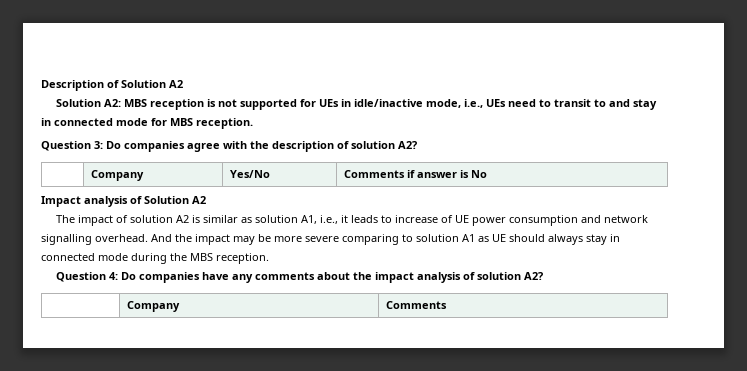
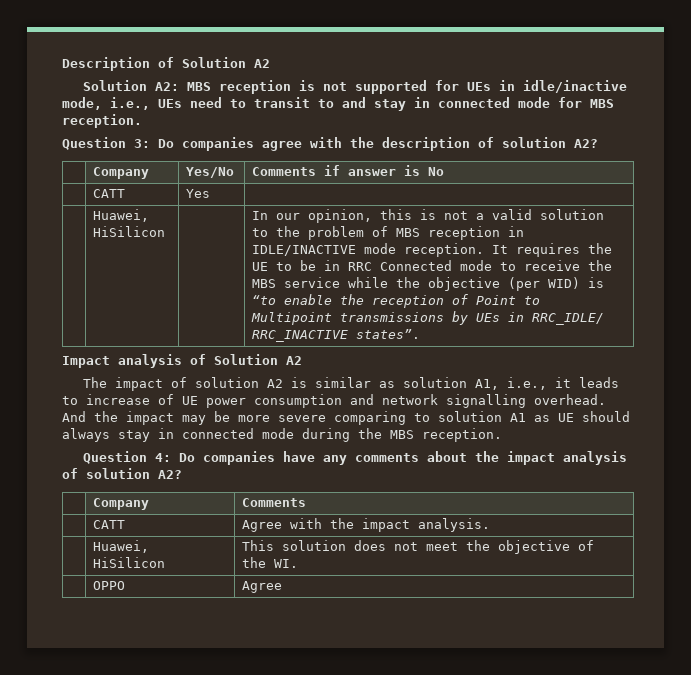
+ | CATT | Yes |
+ | Huawei, HiSilicon | | In our opinion, this is not a valid solution to the problem of MBS reception in IDLE/INACTIVE mode reception. It requires the UE to be in RRC Connected mode to receive the MBS service while the objective (per WID) is “to enable the reception of Point to Multipoint transmissions by UEs in RRC_IDLE/ RRC_INACTIVE states”.
+ | CATT | Agree with the impact analysis.
+ | Huawei, HiSilicon | This solution does not meet the objective of the WI.
+ | OPPO | Agree

